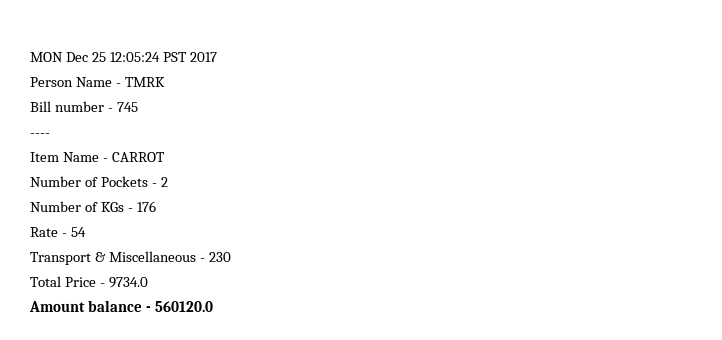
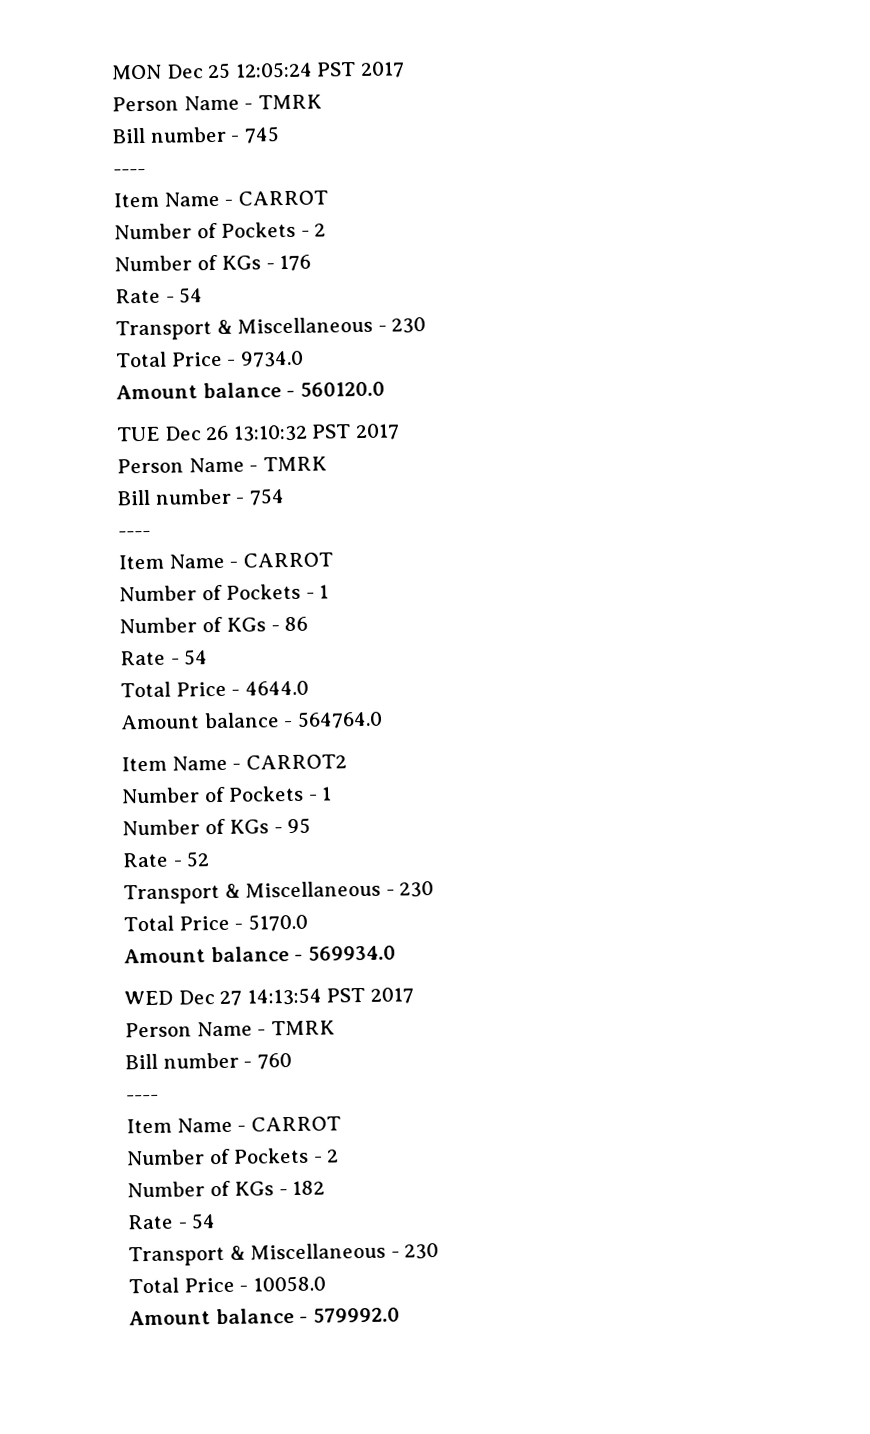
+ TUE Dec 26 13:10:32 PST 2017
+ Person Name - TMRK
+ Bill number - 754
+ ----
+ Item Name - CARROT
+ Number of Pockets - 1
+ Number of KGs - 86
+ Rate - 54
+ Total Price - 4644.0
+ Amount balance - 564764.0
+ Item Name - CARROT2
+ Number of Pockets - 1
+ Number of KGs - 95
+ Rate - 52
+ Transport & Miscellaneous - 230
+ Total Price - 5170.0
+ Amount balance - 569934.0
+ WED Dec 27 14:13:54 PST 2017
+ Person Name - TMRK
+ Bill number - 760
+ ----
+ Item Name - CARROT
+ Number of Pockets - 2
+ Number of KGs - 182
+ Rate - 54
+ Transport & Miscellaneous - 230
+ Total Price - 10058.0
+ Amount balance - 579992.0

